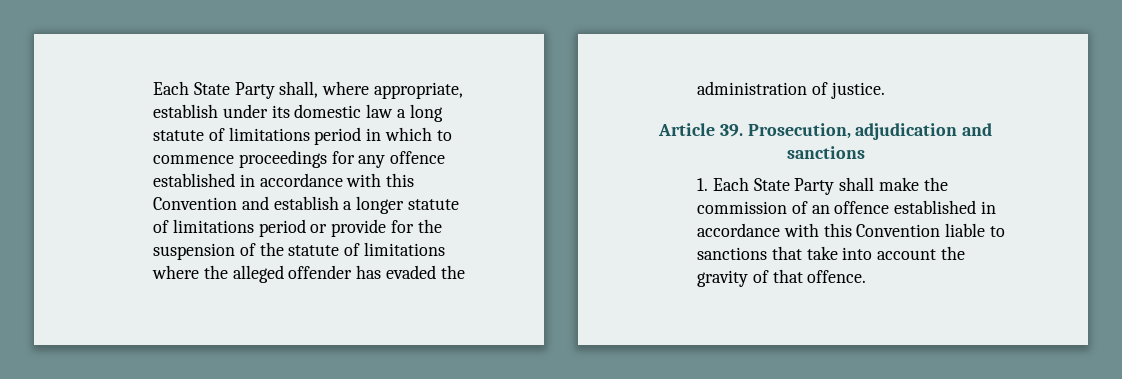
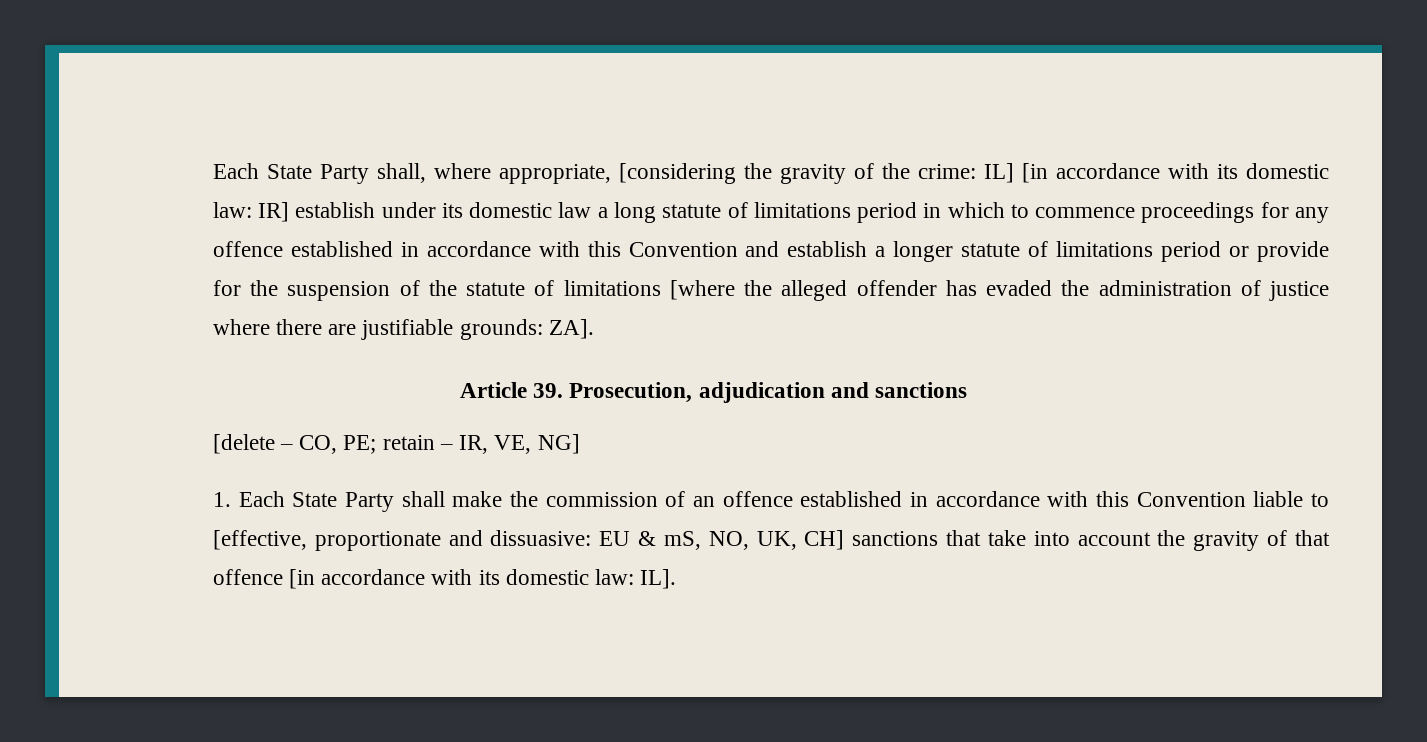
- Each State Party shall, where appropriate, establish under its domestic law a long statute of limitations period in which to commence proceedings for any offence established in accordance with this Convention and establish a longer statute of limitations period or provide for the suspension of the statute of limitations where the alleged offender has evaded the administration of justice.
+ Each State Party shall, where appropriate, [considering the gravity of the crime: IL] [in accordance with its domestic law: IR] establish under its domestic law a long statute of limitations period in which to commence proceedings for any offence established in accordance with this Convention and establish a longer statute of limitations period or provide for the suspension of the statute of limitations [where the alleged offender has evaded the administration of justice where there are justifiable grounds: ZA].
+ [delete – CO, PE; retain – IR, VE, NG]
- 1. Each State Party shall make the commission of an offence established in accordance with this Convention liable to sanctions that take into account the gravity of that offence.
+ 1. Each State Party shall make the commission of an offence established in accordance with this Convention liable to [effective, proportionate and dissuasive: EU & mS, NO, UK, CH] sanctions that take into account the gravity of that offence [in accordance with its domestic law: IL].

